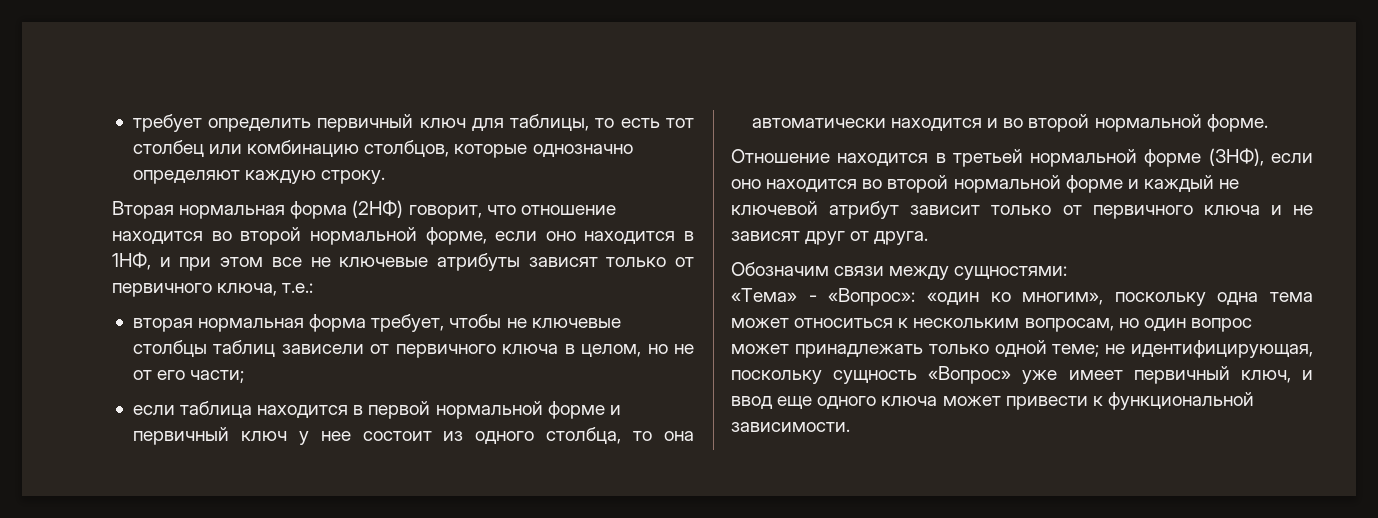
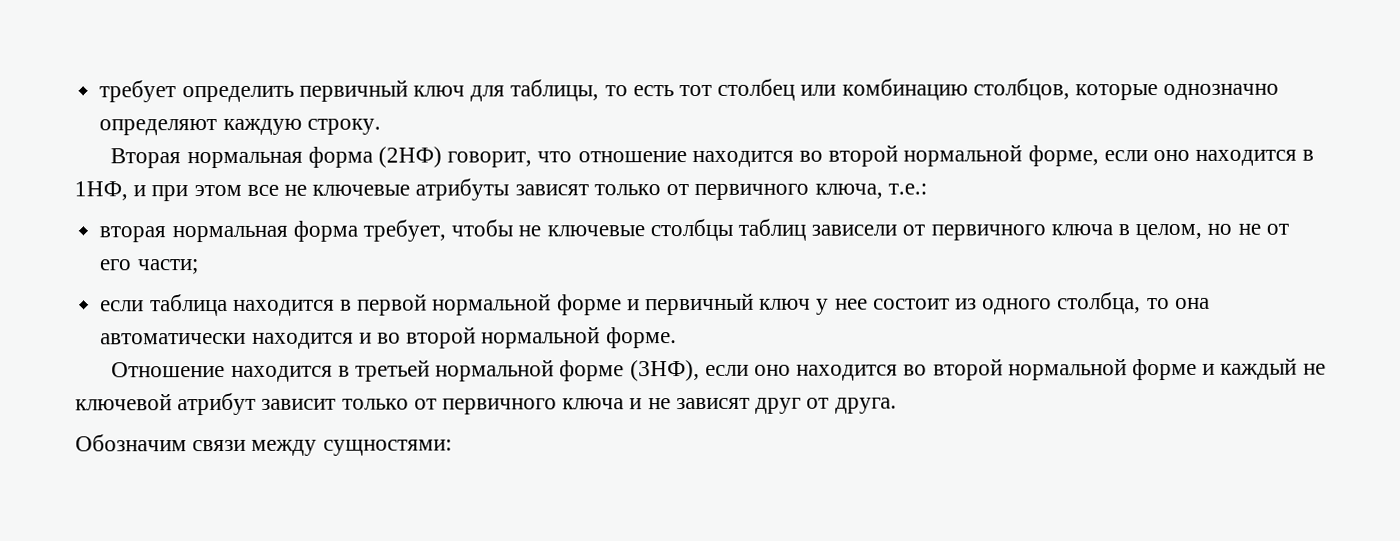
- «Тема» - «Вопрос»: «один ко многим», поскольку одна тема может относиться к нескольким вопросам, но один вопрос может принадлежать только одной теме; не идентифицирующая, поскольку сущность «Вопрос» уже имеет первичный ключ, и ввод еще одного ключа может привести к функциональной зависимости.

